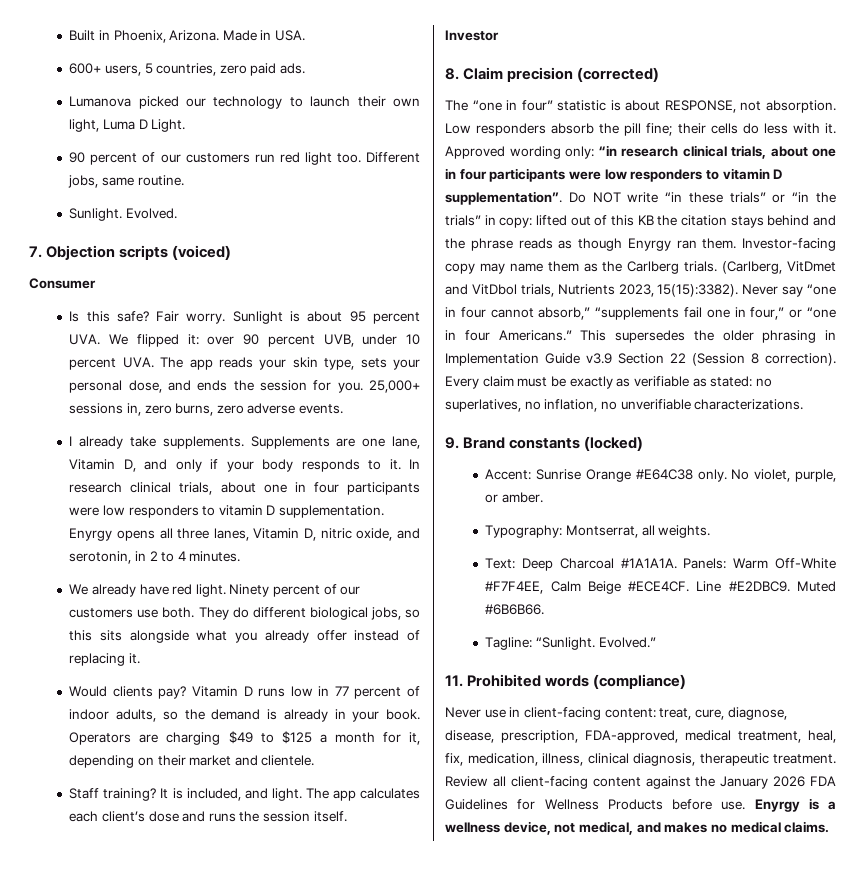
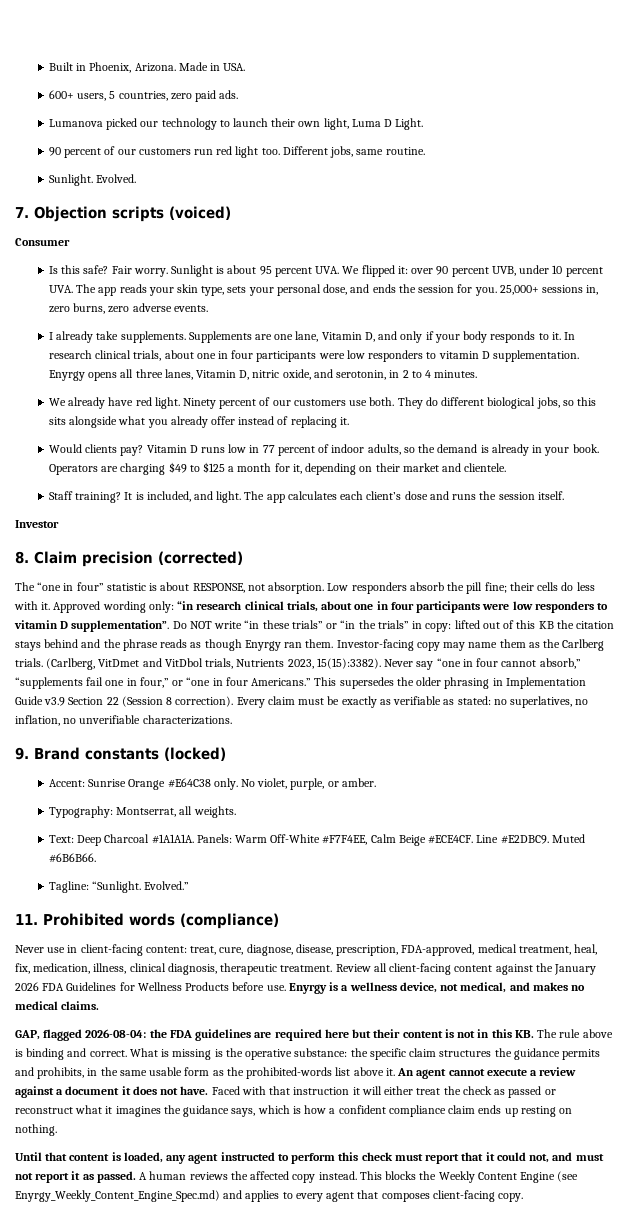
+ GAP, flagged 2026-08-04: the FDA guidelines are required here but their content is not in this KB. The rule above is binding and correct. What is missing is the operative substance: the specific claim structures the guidance permits and prohibits, in the same usable form as the prohibited-words list above it. An agent cannot execute a review against a document it does not have. Faced with that instruction it will either treat the check as passed or reconstruct what it imagines the guidance says, which is how a confident compliance claim ends up resting on nothing.
+ Until that content is loaded, any agent instructed to perform this check must report that it could not, and must not report it as passed. A human reviews the affected copy instead. This blocks the Weekly Content Engine (see Enyrgy_Weekly_Content_Engine_Spec.md) and applies to every agent that composes client-facing copy.

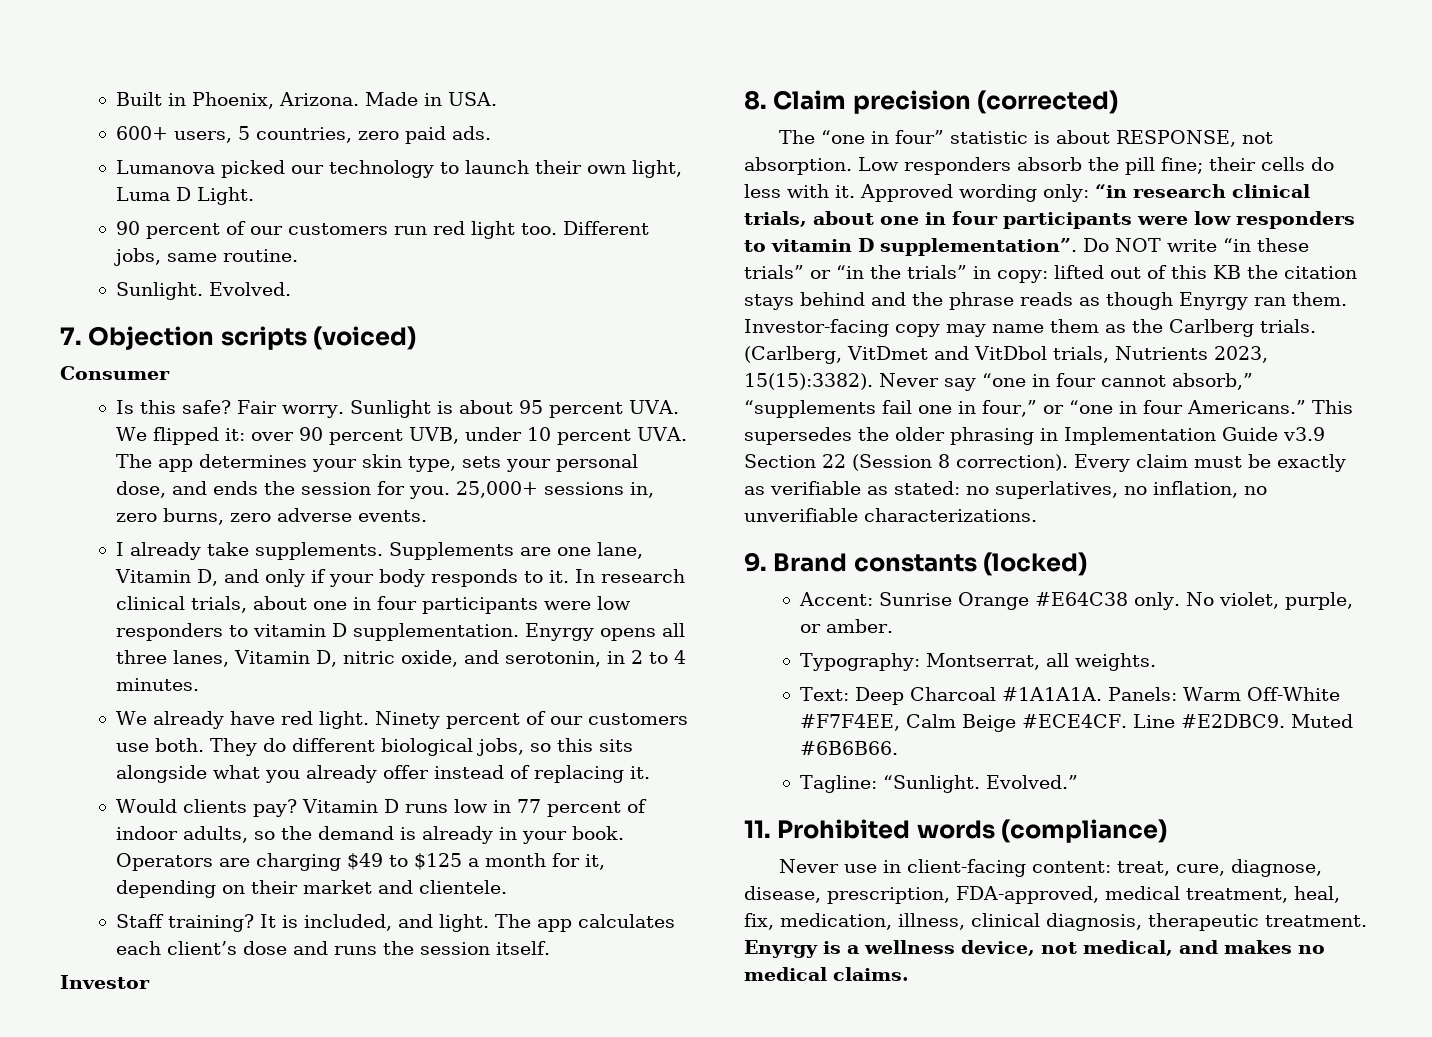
- Sunlight is about 95 percent UVA. We flipped it: over 90 percent UVB, under 10 percent UVA. The app reads your skin type, sets your personal dose, and ends the session for you.
+ Sunlight is about 95 percent UVA. We flipped it: over 90 percent UVB, under 10 percent UVA. The app determines your skin type, sets your personal dose, and ends the session for you.
- Review all client-facing content against the January 2026 FDA Guidelines for Wellness Products before use.
- GAP, flagged 2026-08-04: the FDA guidelines are required here but their content is not in this KB. The rule above is binding and correct. What is missing is the operative substance: the specific claim structures the guidance permits and prohibits, in the same usable form as the prohibited-words list above it. An agent cannot execute a review against a document it does not have. Faced with that instruction it will either treat the check as passed or reconstruct what it imagines the guidance says, which is how a confident compliance claim ends up resting on nothing.
- Until that content is loaded, any agent instructed to perform this check must report that it could not, and must not report it as passed. A human reviews the affected copy instead. This blocks the Weekly Content Engine (see Enyrgy_Weekly_Content_Engine_Spec.md) and applies to every agent that composes client-facing copy.

